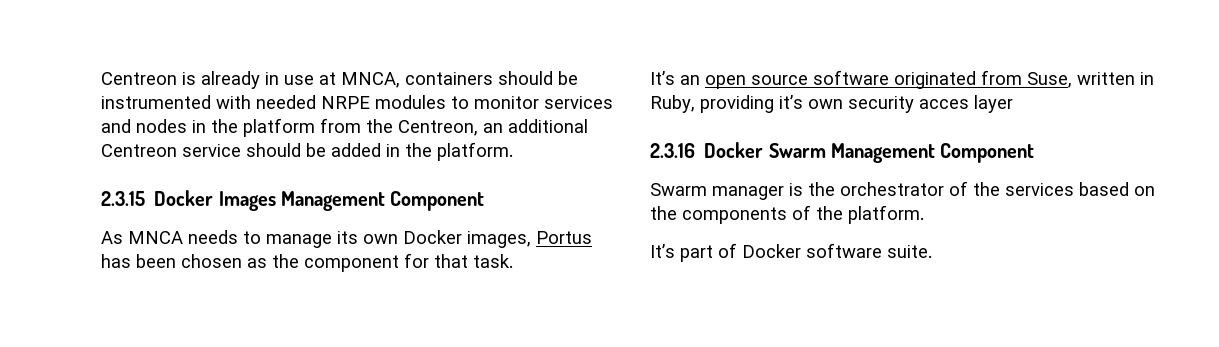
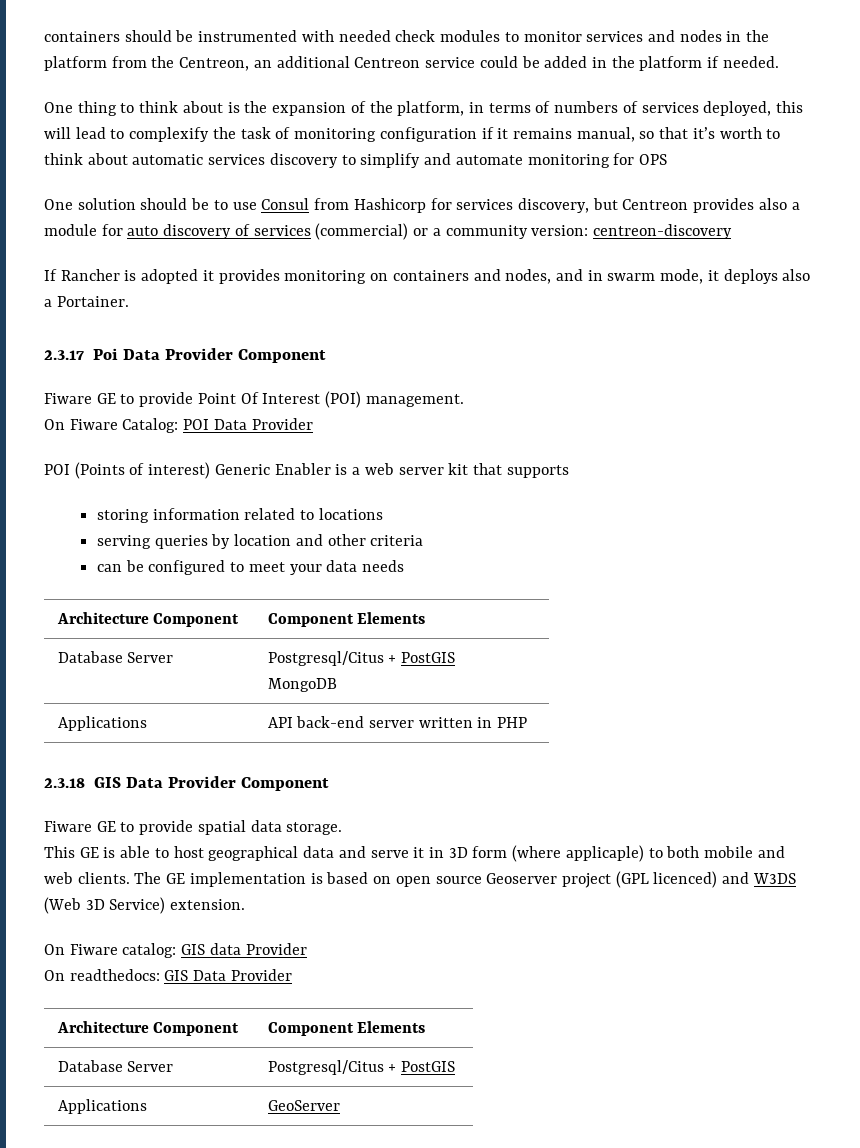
- Centreon is already in use at MNCA, containers should be instrumented with needed NRPE modules to monitor services and nodes in the platform from the Centreon, an additional Centreon service should be added in the platform.
- 2.3.15 Docker Images Management Component
- As MNCA needs to manage its own Docker images, Portus has been chosen as the component for that task.
- It’s an open source software originated from Suse, written in Ruby, providing it’s own security acces layer
- 2.3.16 Docker Swarm Management Component
- Swarm manager is the orchestrator of the services based on the components of the platform.
- It’s part of Docker software suite.
+ containers should be instrumented with needed check modules to monitor services and nodes in the platform from the Centreon, an additional Centreon service could be added in the platform if needed.
+ One thing to think about is the expansion of the platform, in terms of numbers of services deployed, this will lead to complexify the task of monitoring configuration if it remains manual, so that it’s worth to think about automatic services discovery to simplify and automate monitoring for OPS
+ One solution should be to use Consul from Hashicorp for services discovery, but Centreon provides also a module for auto discovery of services (commercial) or a community version: centreon-discovery
+ If Rancher is adopted it provides monitoring on containers and nodes, and in swarm mode, it deploys also a Portainer.
+ 2.3.17 Poi Data Provider Component
+ Fiware GE to provide Point Of Interest (POI) management.
+ On Fiware Catalog: POI Data Provider
+ POI (Points of interest) Generic Enabler is a web server kit that supports
+ storing information related to locations
+ serving queries by location and other criteria
+ can be configured to meet your data needs
+ Architecture Component | Component Elements
+ Database Server | Postgresql/Citus + PostGIS
+ MongoDB
+ Applications | API back-end server written in PHP
+ 2.3.18 GIS Data Provider Component
+ Fiware GE to provide spatial data storage.
+ This GE is able to host geographical data and serve it in 3D form (where applicaple) to both mobile and web clients. The GE implementation is based on open source Geoserver project (GPL licenced) and W3DS (Web 3D Service) extension.
+ On Fiware catalog: GIS data Provider
+ On readthedocs: GIS Data Provider
+ Architecture Component | Component Elements
+ Database Server | Postgresql/Citus + PostGIS
+ Applications | GeoServer

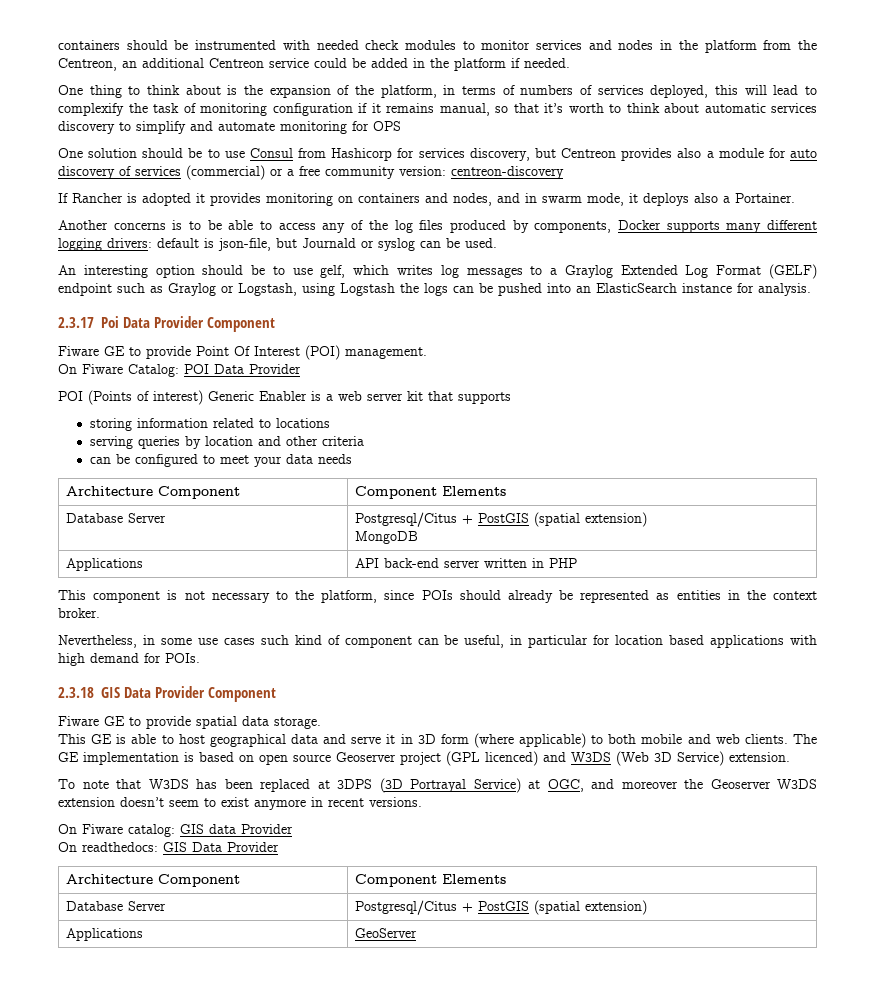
- One solution should be to use Consul from Hashicorp for services discovery, but Centreon provides also a module for auto discovery of services (commercial) or a community version: centreon-discovery
+ One solution should be to use Consul from Hashicorp for services discovery, but Centreon provides also a module for auto discovery of services (commercial) or a free community version: centreon-discovery
+ Another concerns is to be able to access any of the log files produced by components, Docker supports many different logging drivers: default is json-file, but Journald or syslog can be used.
+ An interesting option should be to use gelf, which writes log messages to a Graylog Extended Log Format (GELF) endpoint such as Graylog or Logstash, using Logstash the logs can be pushed into an ElasticSearch instance for analysis.
  can be configured to meet your data needs
  Architecture Component | Component Elements
- Database Server | Postgresql/Citus + PostGIS
+ Database Server | Postgresql/Citus + PostGIS (spatial extension)
+ This component is not necessary to the platform, since POIs should already be represented as entities in the context broker.
+ Nevertheless, in some use cases such kind of component can be useful, in particular for location based applications with high demand for POIs.
- This GE is able to host geographical data and serve it in 3D form (where applicaple) to both mobile and web clients.
+ This GE is able to host geographical data and serve it in 3D form (where applicable) to both mobile and web clients.
+ To note that W3DS has been replaced at 3DPS (3D Portrayal Service) at OGC, and moreover the Geoserver W3DS extension doesn’t seem to exist anymore in recent versions.
  On readthedocs: GIS Data Provider
  Architecture Component | Component Elements
- Database Server | Postgresql/Citus + PostGIS
+ Database Server | Postgresql/Citus + PostGIS (spatial extension)

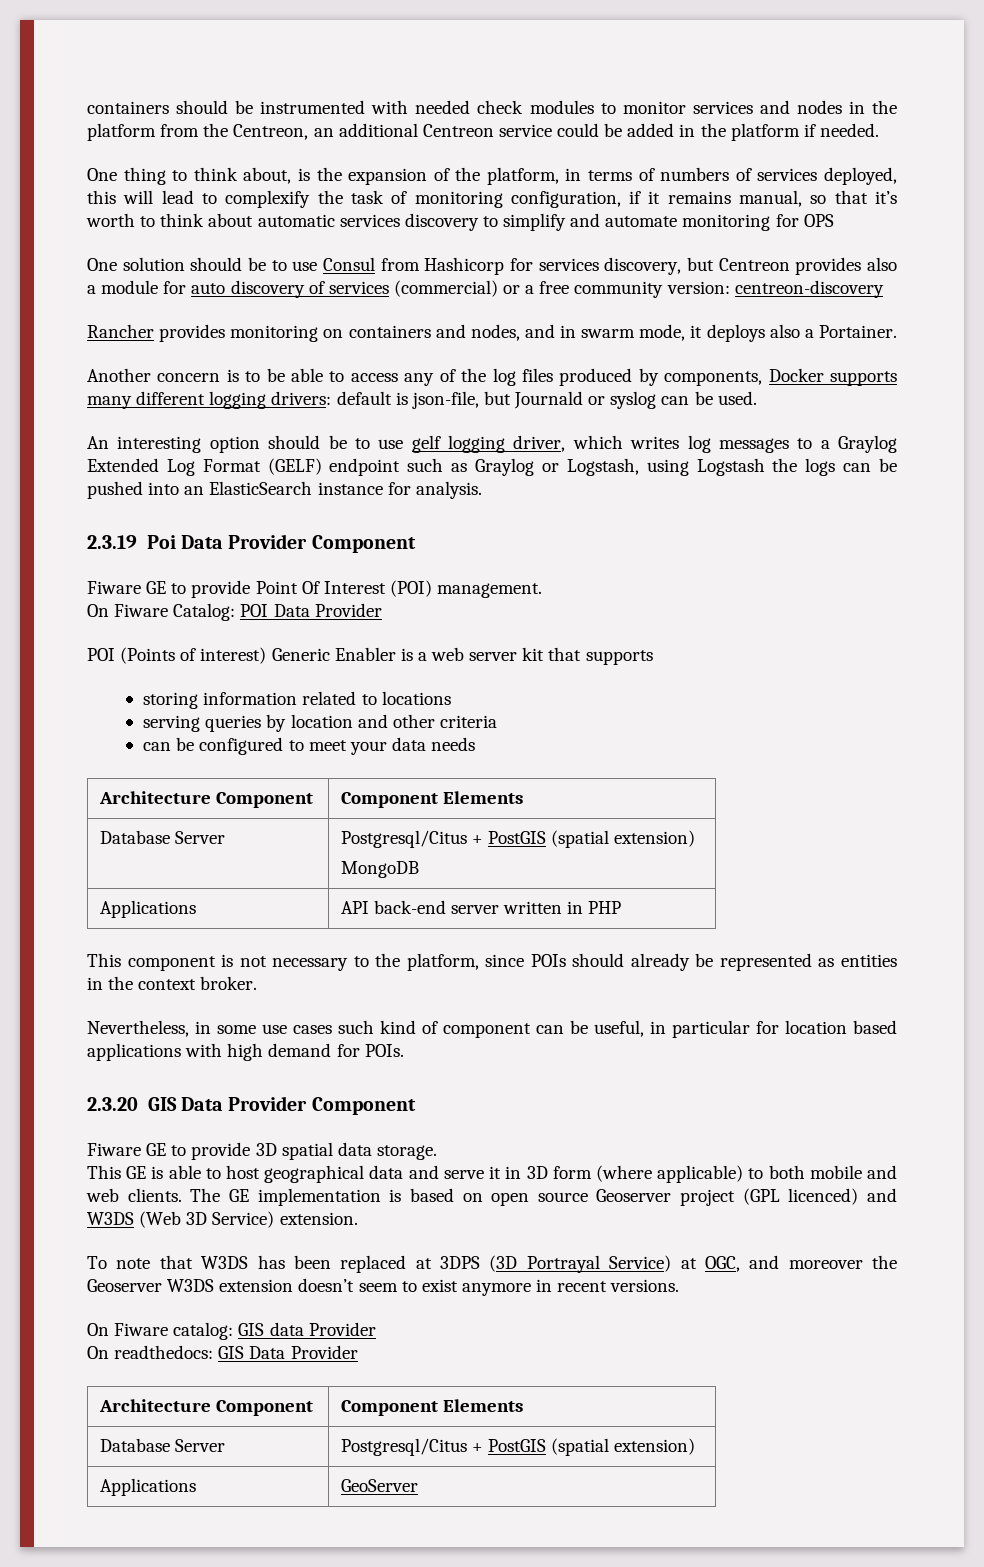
- One thing to think about is the expansion of the platform, in terms of numbers of services deployed, this will lead to complexify the task of monitoring configuration if it remains manual, so that it’s worth to think about automatic services discovery to simplify and automate monitoring for OPS
+ One thing to think about, is the expansion of the platform, in terms of numbers of services deployed, this will lead to complexify the task of monitoring configuration, if it remains manual, so that it’s worth to think about automatic services discovery to simplify and automate monitoring for OPS
- If Rancher is adopted it provides monitoring on containers and nodes, and in swarm mode, it deploys also a Portainer.
+ Rancher provides monitoring on containers and nodes, and in swarm mode, it deploys also a Portainer.
- Another concerns is to be able to access any of the log files produced by components, Docker supports many different logging drivers: default is json-file, but Journald or syslog can be used.
+ Another concern is to be able to access any of the log files produced by components, Docker supports many different logging drivers: default is json-file, but Journald or syslog can be used.
- An interesting option should be to use gelf, which writes log messages to a Graylog Extended Log Format (GELF) endpoint such as Graylog or Logstash, using Logstash the logs can be pushed into an ElasticSearch instance for analysis.
+ An interesting option should be to use gelf logging driver, which writes log messages to a Graylog Extended Log Format (GELF) endpoint such as Graylog or Logstash, using Logstash the logs can be pushed into an ElasticSearch instance for analysis.
- 2.3.17 Poi Data Provider Component
+ 2.3.19 Poi Data Provider Component
- 2.3.18 GIS Data Provider Component
+ 2.3.20 GIS Data Provider Component
- Fiware GE to provide spatial data storage.
+ Fiware GE to provide 3D spatial data storage.

